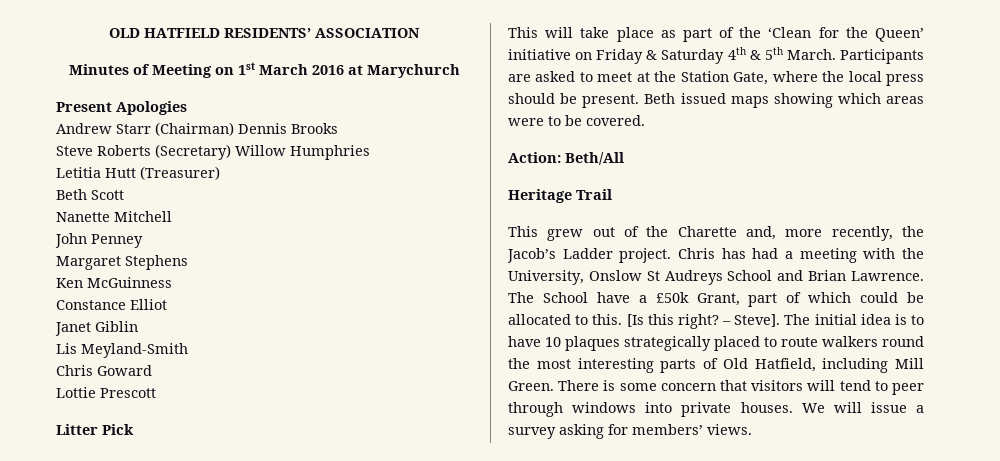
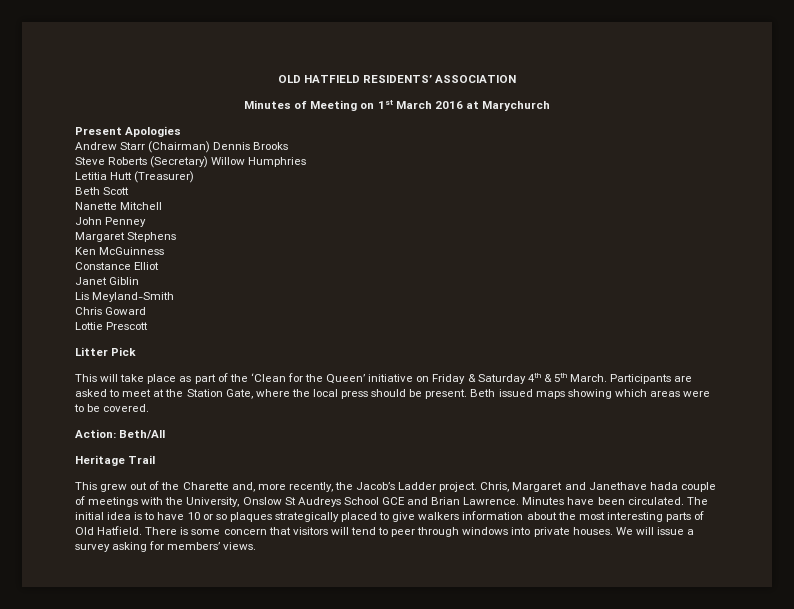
- Chris has had a meeting with the University, Onslow St Audreys School and Brian Lawrence.
+ Chris, Margaret and Janethave hada couple of meetings with the University, Onslow St Audreys School GCE and Brian Lawrence.
- The School have a £50k Grant, part of which could be allocated to this. [Is this right? – Steve].
+ Minutes have been circulated.
- The initial idea is to have 10 plaques strategically placed to route walkers round the most interesting parts of Old Hatfield, including Mill Green.
+ The initial idea is to have 10 or so plaques strategically placed to give walkers information about the most interesting parts of Old Hatfield.

